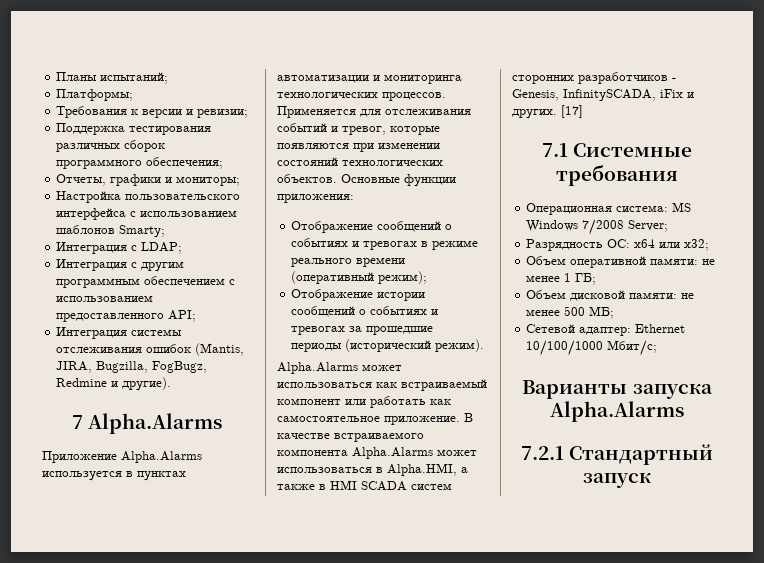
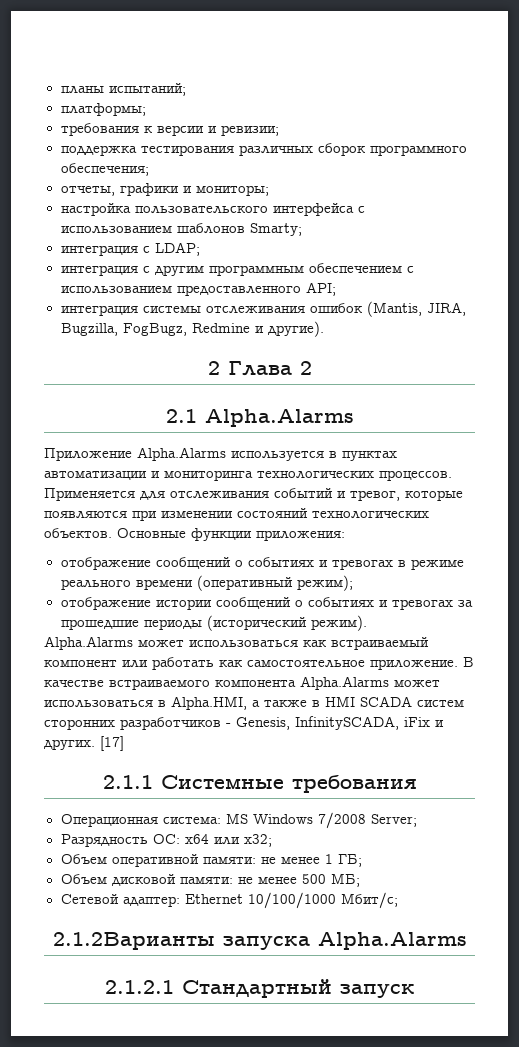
- Планы испытаний;
+ планы испытаний;
- Платформы;
- Требования к версии и ревизии;
+ платформы;
+ требования к версии и ревизии;
- Поддержка тестирования различных сборок программного обеспечения;
+ поддержка тестирования различных сборок программного обеспечения;
- Отчеты, графики и мониторы;
+ отчеты, графики и мониторы;
- Настройка пользовательского интерфейса с использованием шаблонов Smarty;
+ настройка пользовательского интерфейса с использованием шаблонов Smarty;
- Интеграция с LDAP;
+ интеграция с LDAP;
- Интеграция с другим программным обеспечением с использованием предоставленного API;
+ интеграция с другим программным обеспечением с использованием предоставленного API;
- Интеграция системы отслеживания ошибок (Mantis, JIRA, Bugzilla, FogBugz, Redmine и другие).
+ интеграция системы отслеживания ошибок (Mantis, JIRA, Bugzilla, FogBugz, Redmine и другие).
- 7 Alpha.Alarms
+ 2 Глава 2
+ 2.1 Alpha.Alarms
- Отображение сообщений о событиях и тревогах в режиме реального времени (оперативный режим);
+ отображение сообщений о событиях и тревогах в режиме реального времени (оперативный режим);
- Отображение истории сообщений о событиях и тревогах за прошедшие периоды (исторический режим).
+ отображение истории сообщений о событиях и тревогах за прошедшие периоды (исторический режим).
- 7.1 Системные требования
+ 2.1.1 Системные требования
- Варианты запуска Alpha.Alarms
+ 2.1.2Варианты запуска Alpha.Alarms
- 7.2.1 Стандартный запуск
+ 2.1.2.1 Стандартный запуск

